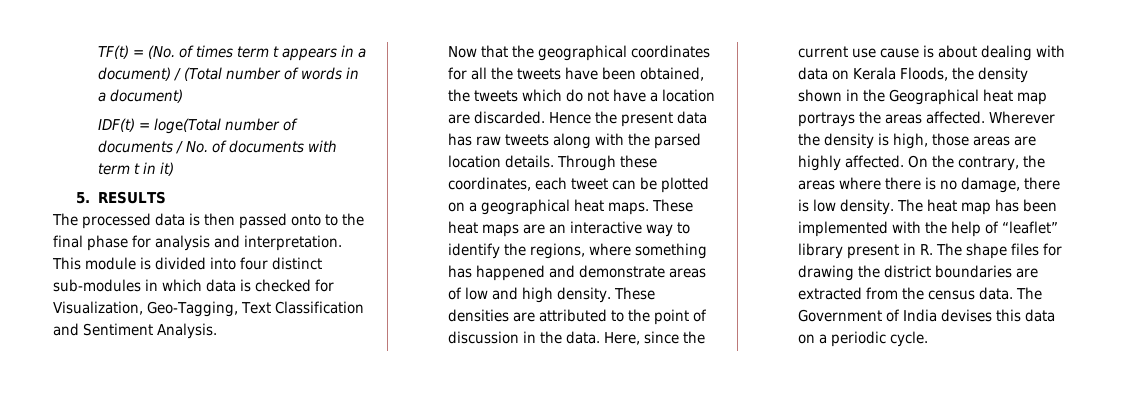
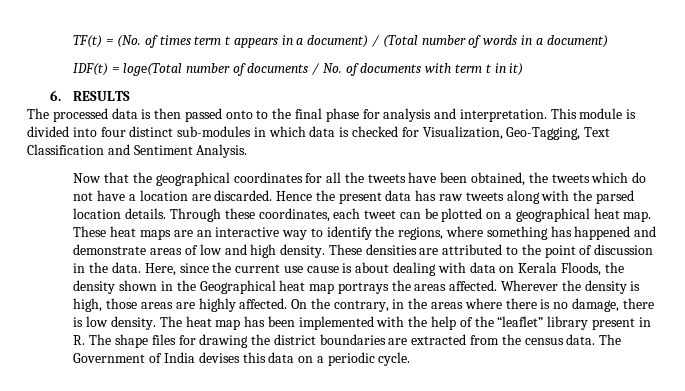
- 5. RESULTS
+ 6. RESULTS
- Through these coordinates, each tweet can be plotted on a geographical heat maps.
+ Through these coordinates, each tweet can be plotted on a geographical heat map.
- On the contrary, the areas where there is no damage, there is low density.
+ On the contrary, in the areas where there is no damage, there is low density.
- The heat map has been implemented with the help of “leaflet” library present in R. The shape files for drawing the district boundaries are extracted from the census data.
+ The heat map has been implemented with the help of the “leaflet” library present in R. The shape files for drawing the district boundaries are extracted from the census data.

